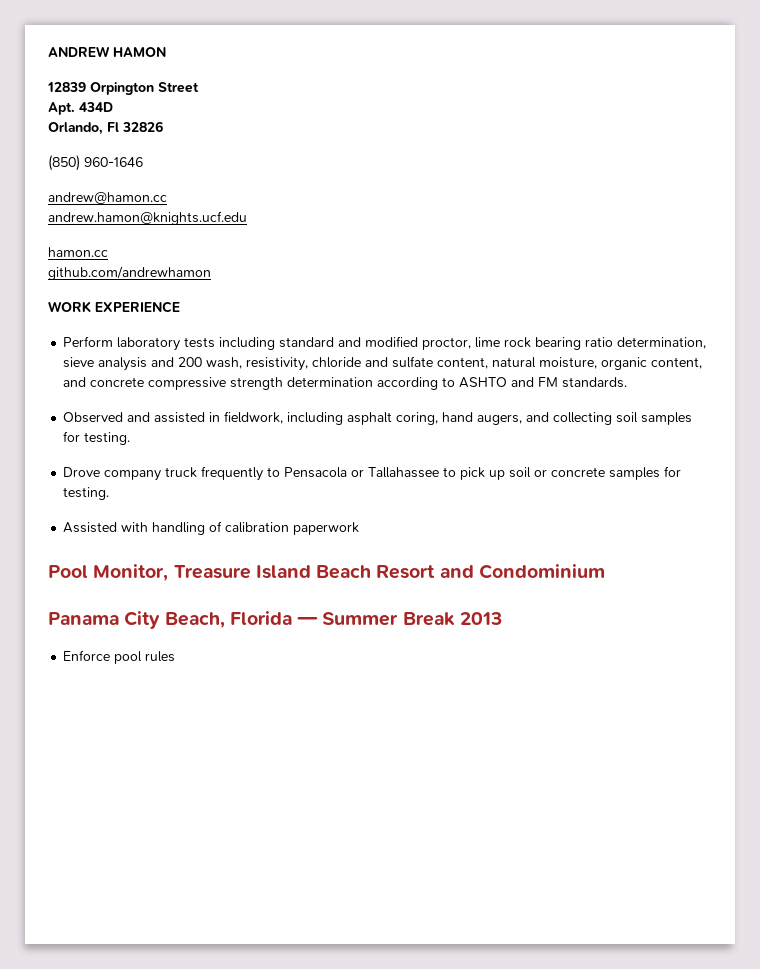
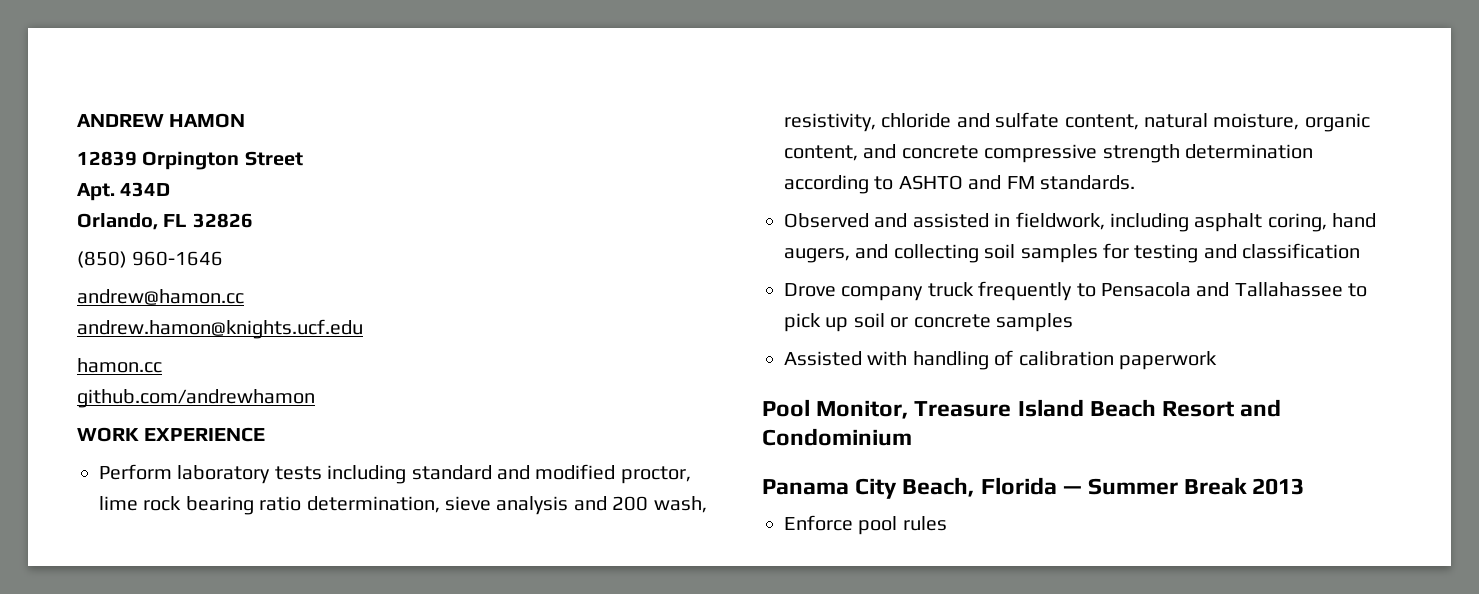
- Orlando, Fl 32826
+ Orlando, FL 32826
- Observed and assisted in fieldwork, including asphalt coring, hand augers, and collecting soil samples for testing.
+ Observed and assisted in fieldwork, including asphalt coring, hand augers, and collecting soil samples for testing and classification
- Drove company truck frequently to Pensacola or Tallahassee to pick up soil or concrete samples for testing.
+ Drove company truck frequently to Pensacola and Tallahassee to pick up soil or concrete samples

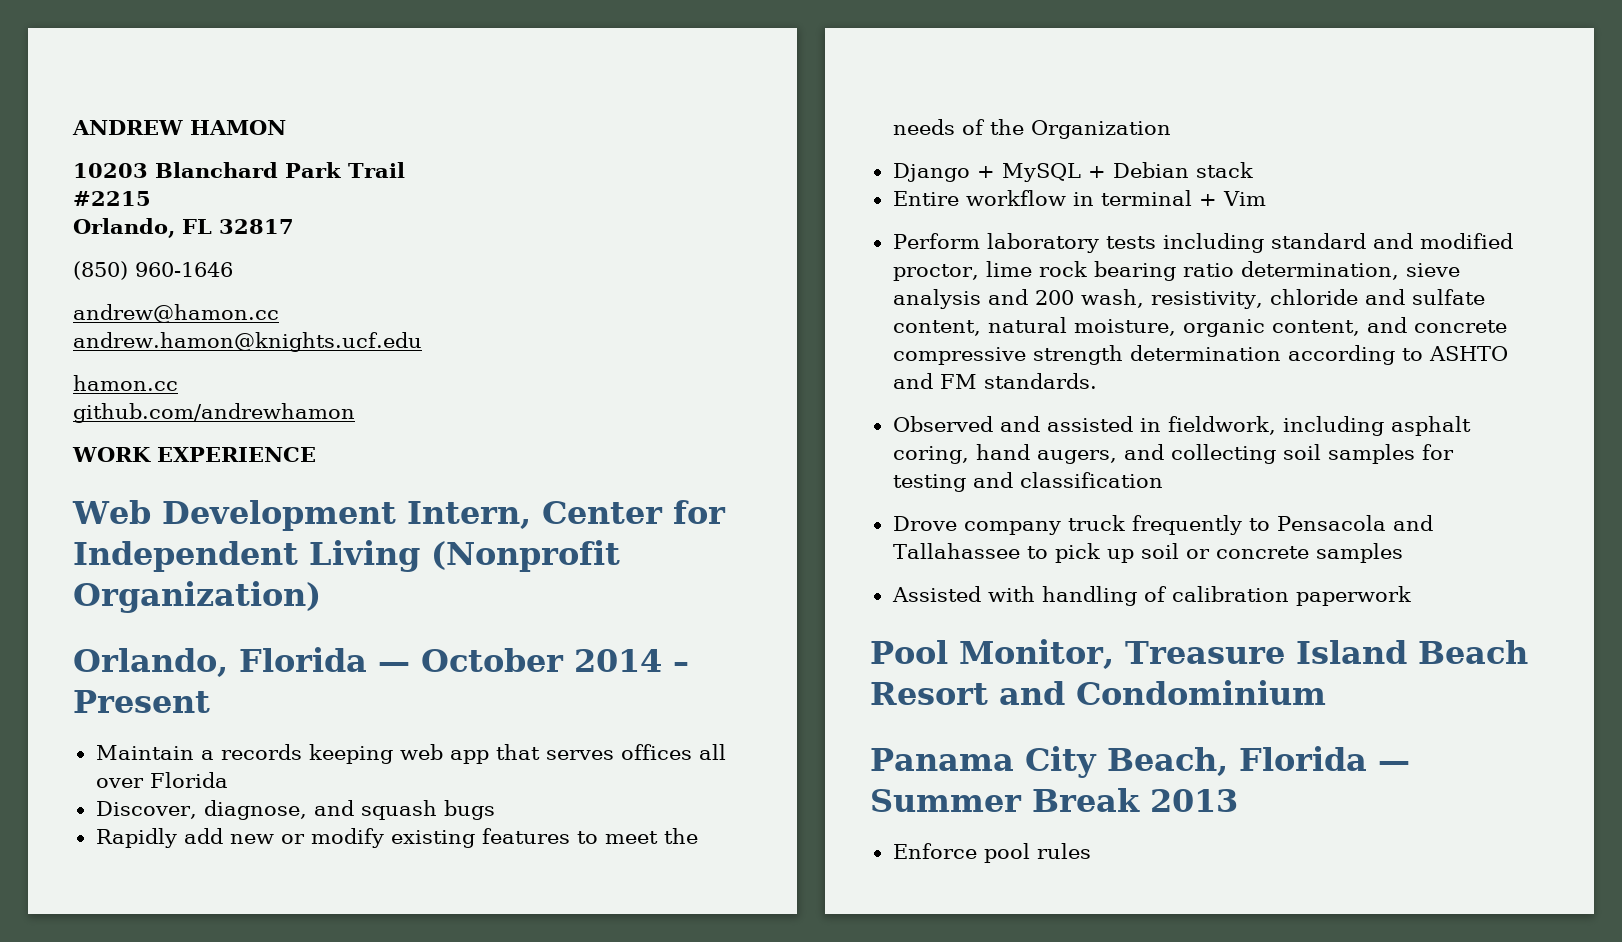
- 12839 Orpington Street
- Apt. 434D
+ 10203 Blanchard Park Trail
+ #2215
- Orlando, FL 32826
+ Orlando, FL 32817
+ Web Development Intern, Center for Independent Living (Nonprofit Organization)
+ Orlando, Florida — October 2014 – Present
+ Maintain a records keeping web app that serves offices all over Florida
+ Discover, diagnose, and squash bugs
+ Rapidly add new or modify existing features to meet the needs of the Organization
+ Django + MySQL + Debian stack
+ Entire workflow in terminal + Vim

